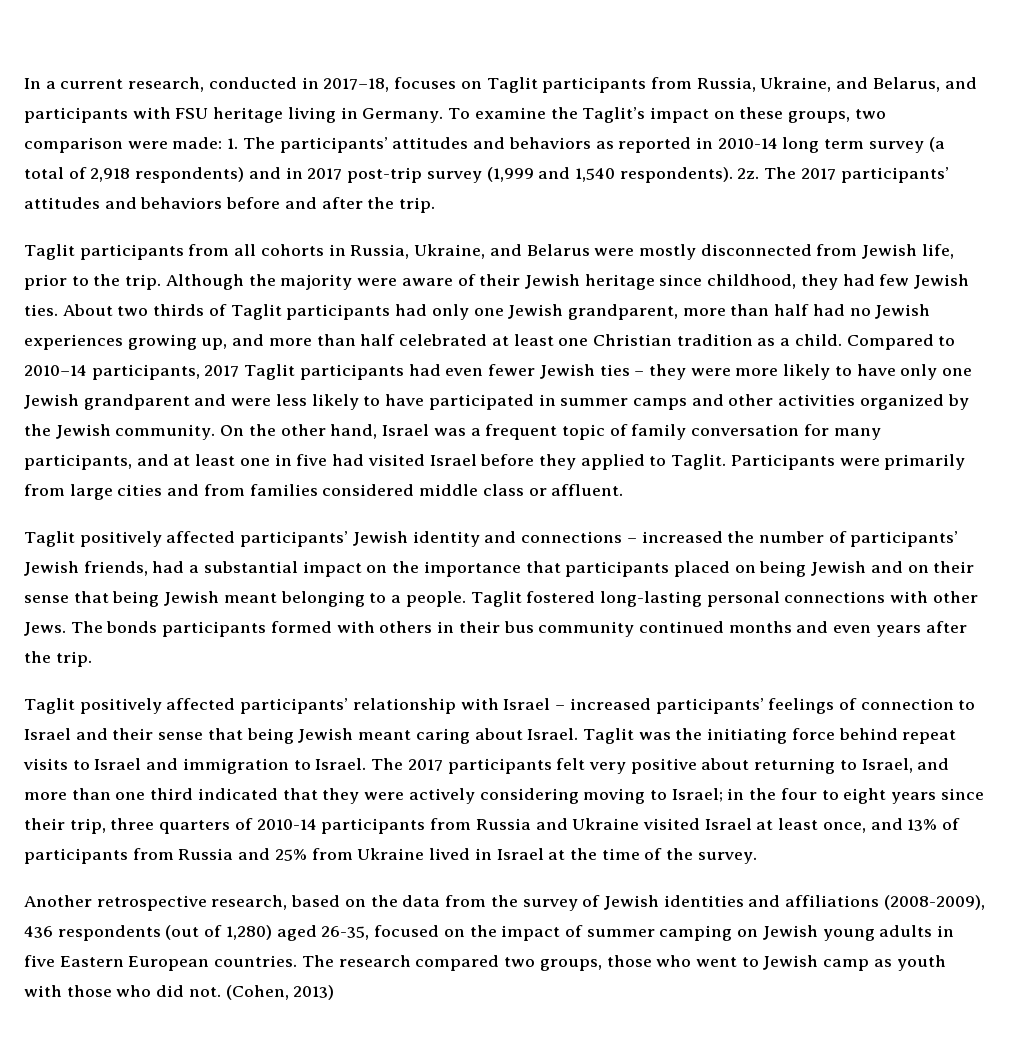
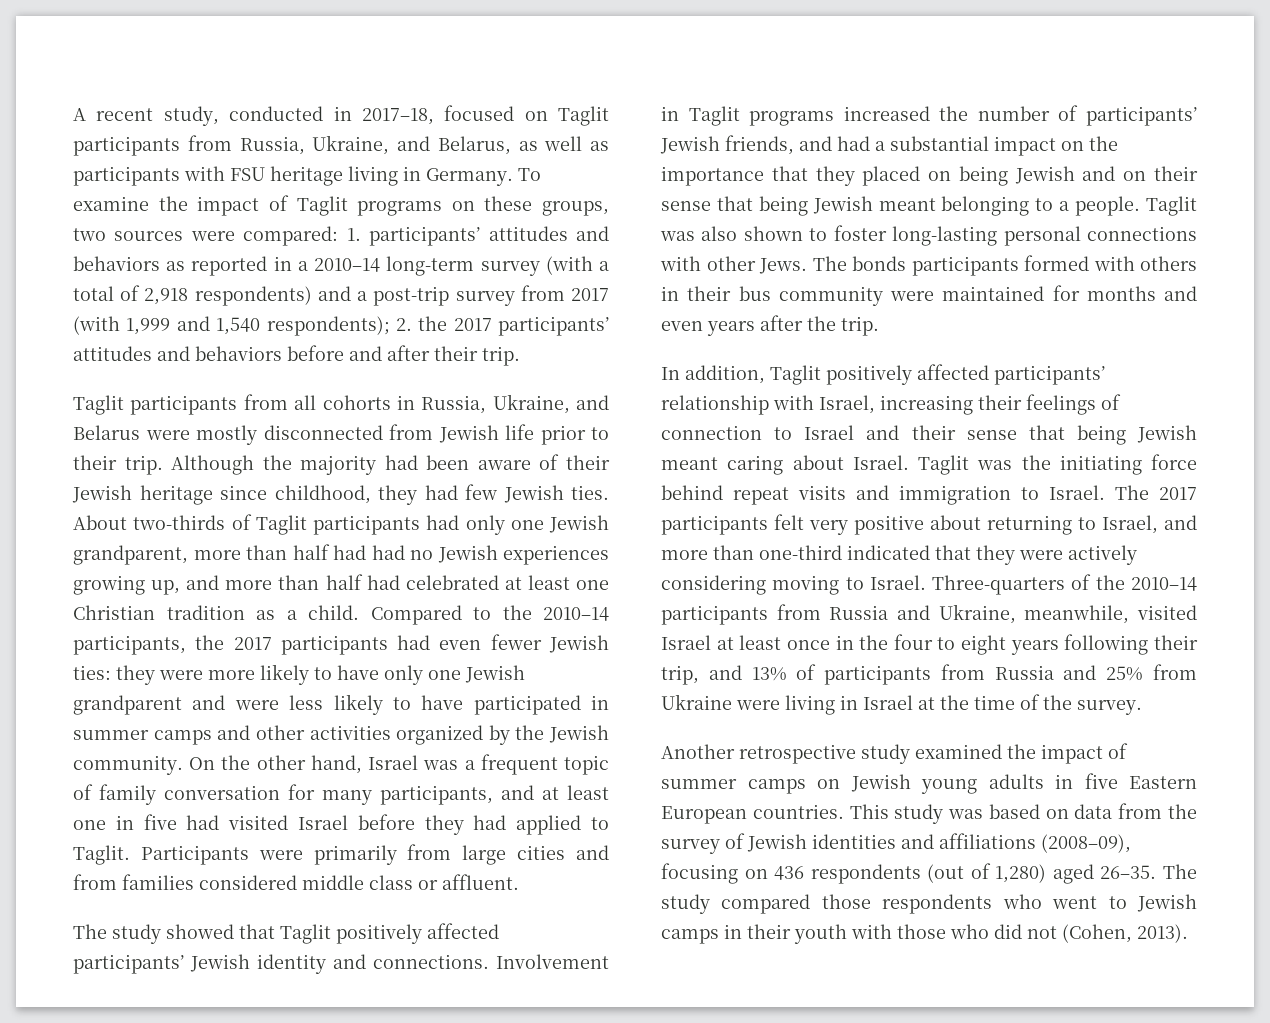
- In a current research, conducted in 2017–18, focuses on Taglit participants from Russia, Ukraine, and Belarus, and participants with FSU heritage living in Germany.
+ A recent study, conducted in 2017–18, focused on Taglit participants from Russia, Ukraine, and Belarus, as well as participants with FSU heritage living in Germany.
- To examine the Taglit’s impact on these groups, two comparison were made: 1. The participants’ attitudes and behaviors as reported in 2010-14 long term survey (a total of 2,918 respondents) and in 2017 post-trip survey (1,999 and 1,540 respondents). 2z. The 2017 participants’ attitudes and behaviors before and after the trip.
+ To examine the impact of Taglit programs on these groups, two sources were compared: 1. participants’ attitudes and behaviors as reported in a 2010–14 long-term survey (with a total of 2,918 respondents) and a post-trip survey from 2017 (with 1,999 and 1,540 respondents); 2. the 2017 participants’ attitudes and behaviors before and after their trip.
- Taglit participants from all cohorts in Russia, Ukraine, and Belarus were mostly disconnected from Jewish life, prior to the trip.
+ Taglit participants from all cohorts in Russia, Ukraine, and Belarus were mostly disconnected from Jewish life prior to their trip.
- Although the majority were aware of their Jewish heritage since childhood, they had few Jewish ties.
+ Although the majority had been aware of their Jewish heritage since childhood, they had few Jewish ties.
- About two thirds of Taglit participants had only one Jewish grandparent, more than half had no Jewish experiences growing up, and more than half celebrated at least one Christian tradition as a child.
+ About two-thirds of Taglit participants had only one Jewish grandparent, more than half had had no Jewish experiences growing up, and more than half had celebrated at least one Christian tradition as a child.
- Compared to 2010–14 participants, 2017 Taglit participants had even fewer Jewish ties – they were more likely to have only one Jewish grandparent and were less likely to have participated in summer camps and other activities organized by the Jewish community.
+ Compared to the 2010–14 participants, the 2017 participants had even fewer Jewish ties: they were more likely to have only one Jewish grandparent and were less likely to have participated in summer camps and other activities organized by the Jewish community.
- On the other hand, Israel was a frequent topic of family conversation for many participants, and at least one in five had visited Israel before they applied to Taglit.
+ On the other hand, Israel was a frequent topic of family conversation for many participants, and at least one in five had visited Israel before they had applied to Taglit.
- Taglit positively affected participants’ Jewish identity and connections – increased the number of participants’ Jewish friends, had a substantial impact on the importance that participants placed on being Jewish and on their sense that being Jewish meant belonging to a people.
+ The study showed that Taglit positively affected participants’ Jewish identity and connections. Involvement in Taglit programs increased the number of participants’ Jewish friends, and had a substantial impact on the importance that they placed on being Jewish and on their sense that being Jewish meant belonging to a people.
- Taglit fostered long-lasting personal connections with other Jews.
+ Taglit was also shown to foster long-lasting personal connections with other Jews.
- The bonds participants formed with others in their bus community continued months and even years after the trip.
+ The bonds participants formed with others in their bus community were maintained for months and even years after the trip.
- Taglit positively affected participants’ relationship with Israel – increased participants’ feelings of connection to Israel and their sense that being Jewish meant caring about Israel.
+ In addition, Taglit positively affected participants’ relationship with Israel, increasing their feelings of connection to Israel and their sense that being Jewish meant caring about Israel.
- Taglit was the initiating force behind repeat visits to Israel and immigration to Israel.
+ Taglit was the initiating force behind repeat visits and immigration to Israel.
- The 2017 participants felt very positive about returning to Israel, and more than one third indicated that they were actively considering moving to Israel; in the four to eight years since their trip, three quarters of 2010-14 participants from Russia and Ukraine visited Israel at least once, and 13% of participants from Russia and 25% from Ukraine lived in Israel at the time of the survey.
+ The 2017 participants felt very positive about returning to Israel, and more than one-third indicated that they were actively considering moving to Israel. Three-quarters of the 2010–14 participants from Russia and Ukraine, meanwhile, visited Israel at least once in the four to eight years following their trip, and 13% of participants from Russia and 25% from Ukraine were living in Israel at the time of the survey.
- Another retrospective research, based on the data from the survey of Jewish identities and affiliations (2008-2009), 436 respondents (out of 1,280) aged 26-35, focused on the impact of summer camping on Jewish young adults in five Eastern European countries. The research compared two groups, those who went to Jewish camp as youth with those who did not. (Cohen, 2013)
+ Another retrospective study examined the impact of summer camps on Jewish young adults in five Eastern European countries. This study was based on data from the survey of Jewish identities and affiliations (2008–09), focusing on 436 respondents (out of 1,280) aged 26–35. The study compared those respondents who went to Jewish camps in their youth with those who did not (Cohen, 2013).

